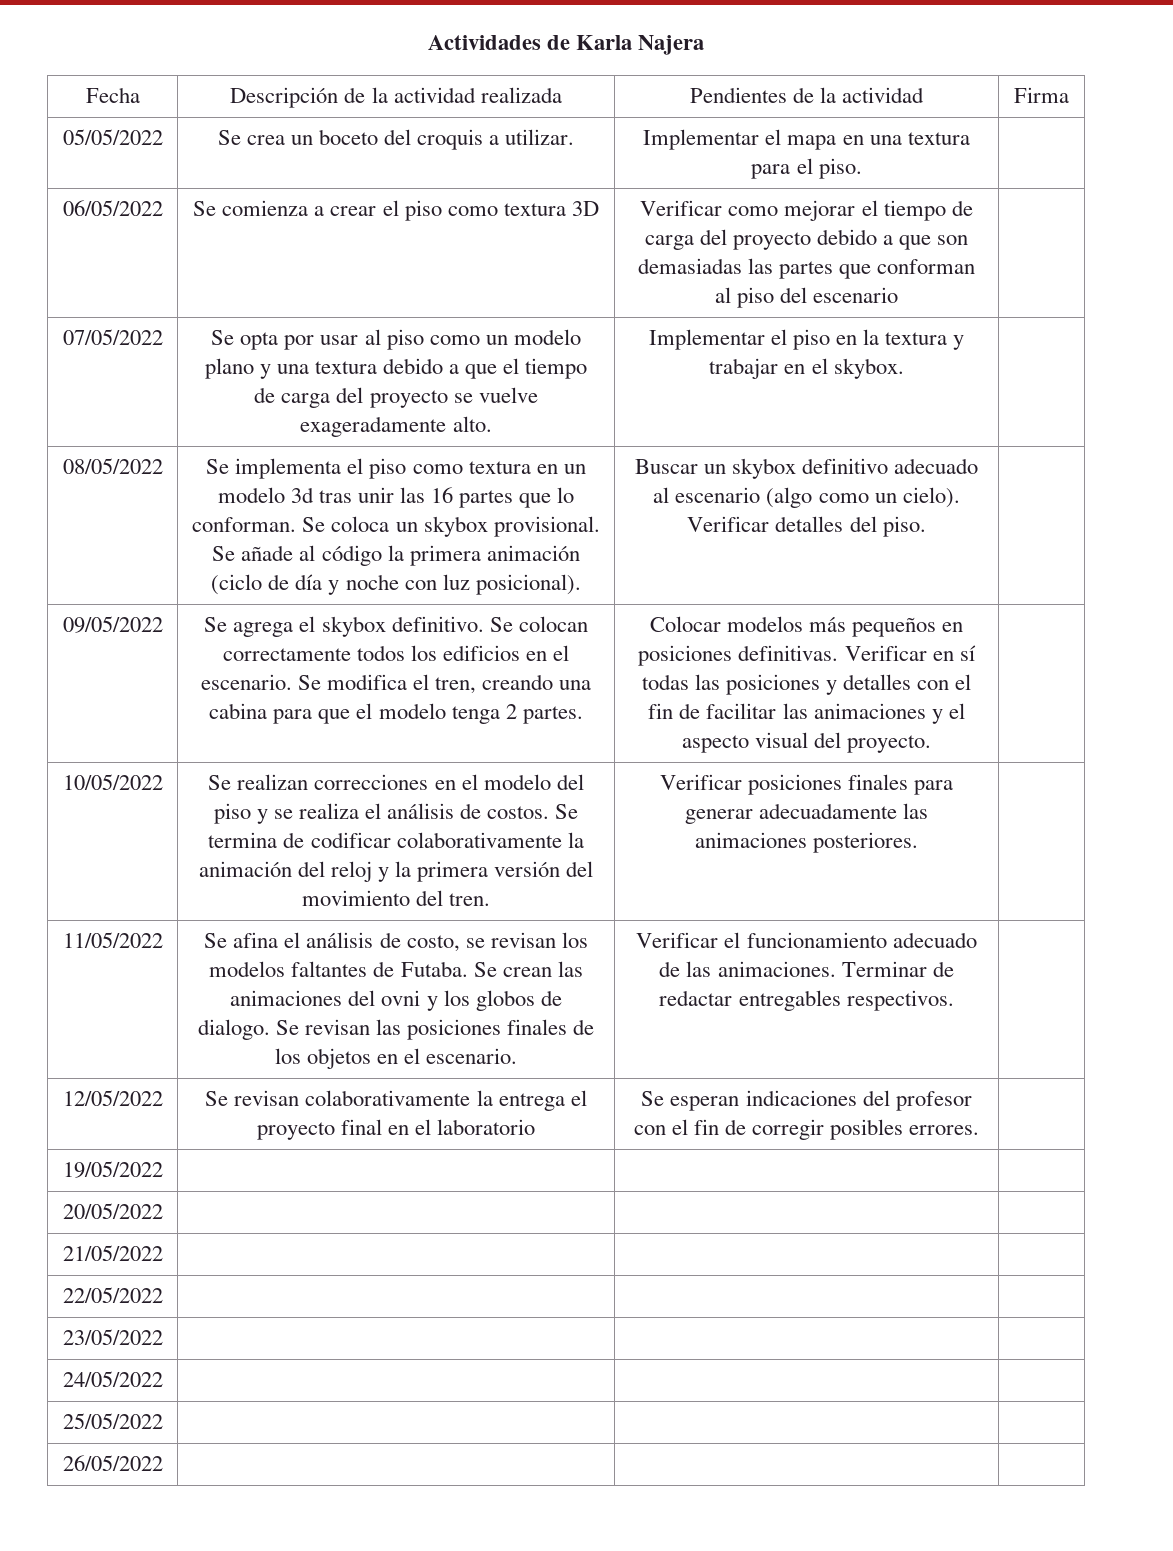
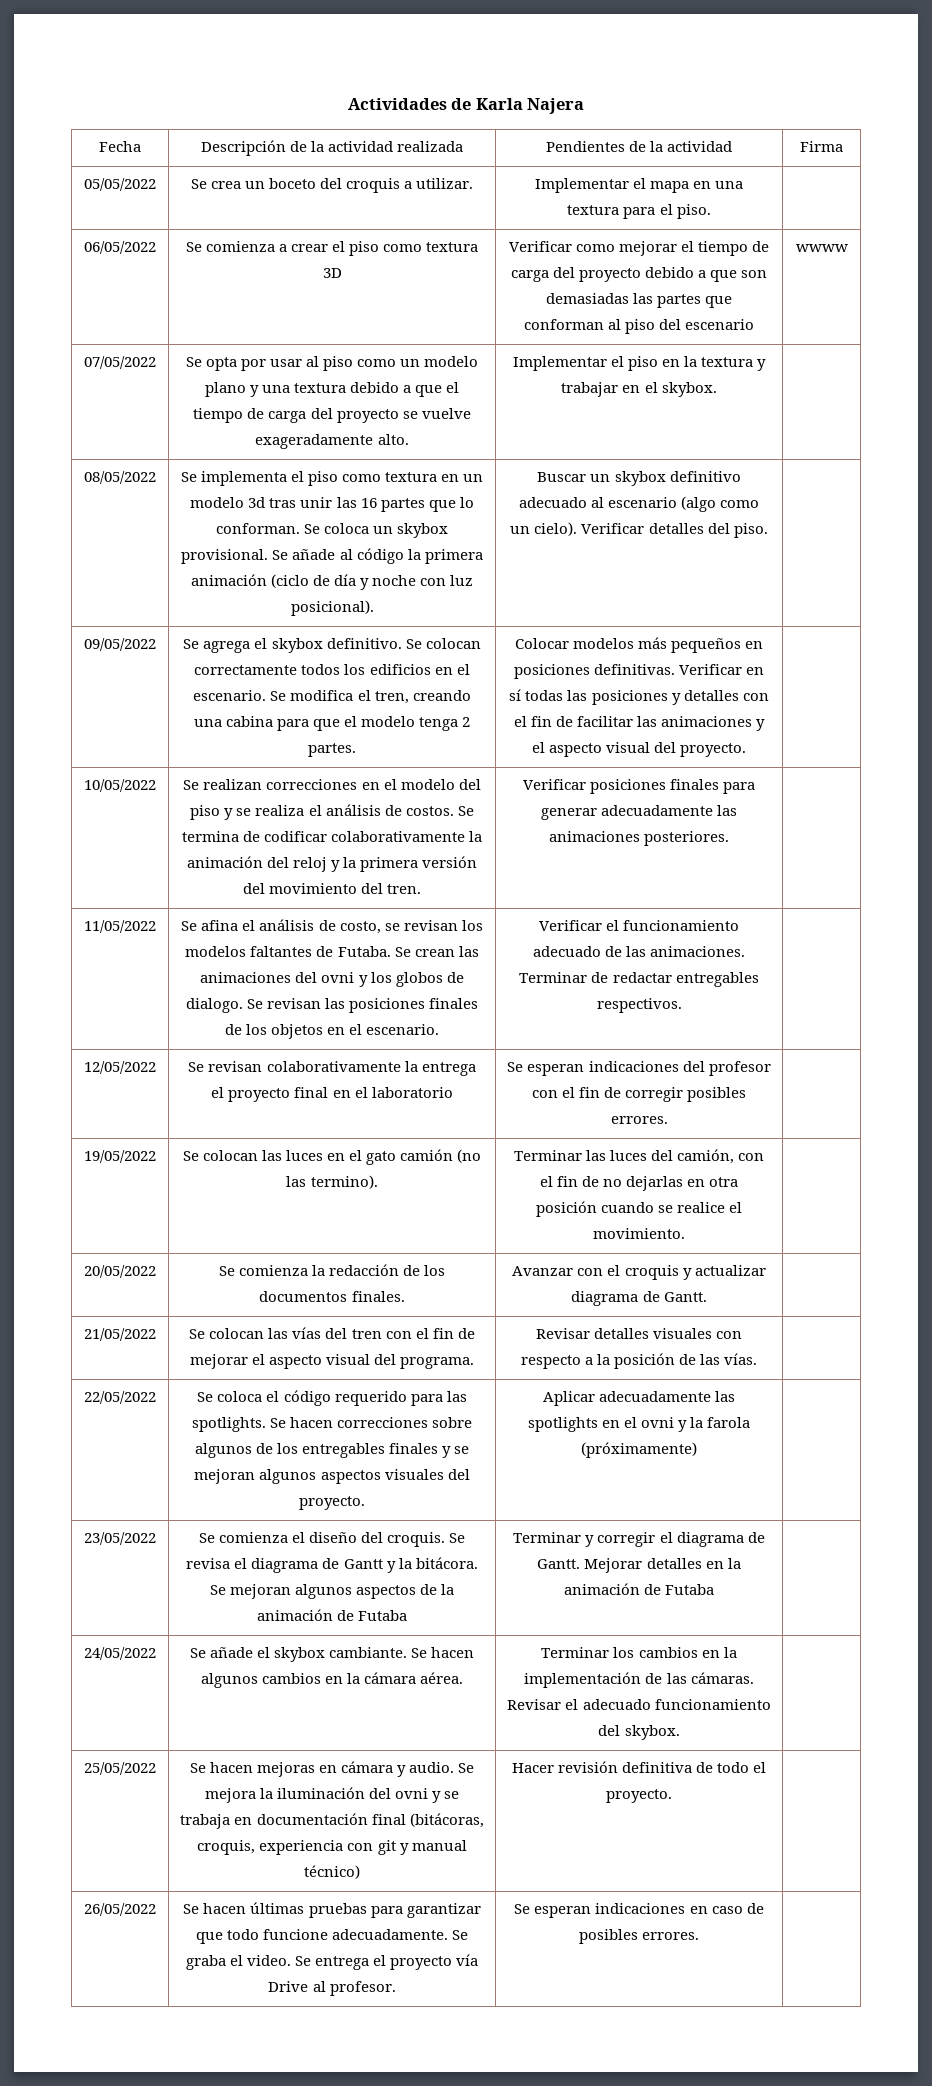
- 06/05/2022 | Se comienza a crear el piso como textura 3D | Verificar como mejorar el tiempo de carga del proyecto debido a que son demasiadas las partes que conforman al piso del escenario |
+ 06/05/2022 | Se comienza a crear el piso como textura 3D | Verificar como mejorar el tiempo de carga del proyecto debido a que son demasiadas las partes que conforman al piso del escenario | wwww
- 19/05/2022 | | |
- 20/05/2022 | | |
- 21/05/2022 | | |
- 22/05/2022 | | |
- 23/05/2022 | | |
- 24/05/2022 | | |
- 25/05/2022 | | |
- 26/05/2022 | | |
+ 19/05/2022 | Se colocan las luces en el gato camión (no las termino). | Terminar las luces del camión, con el fin de no dejarlas en otra posición cuando se realice el movimiento. |
+ 20/05/2022 | Se comienza la redacción de los documentos finales. | Avanzar con el croquis y actualizar diagrama de Gantt. |
+ 21/05/2022 | Se colocan las vías del tren con el fin de mejorar el aspecto visual del programa. | Revisar detalles visuales con respecto a la posición de las vías. |
+ 22/05/2022 | Se coloca el código requerido para las spotlights. Se hacen correcciones sobre algunos de los entregables finales y se mejoran algunos aspectos visuales del proyecto. | Aplicar adecuadamente las spotlights en el ovni y la farola (próximamente) |
+ 23/05/2022 | Se comienza el diseño del croquis. Se revisa el diagrama de Gantt y la bitácora. Se mejoran algunos aspectos de la animación de Futaba | Terminar y corregir el diagrama de Gantt. Mejorar detalles en la animación de Futaba |
+ 24/05/2022 | Se añade el skybox cambiante. Se hacen algunos cambios en la cámara aérea. | Terminar los cambios en la implementación de las cámaras. Revisar el adecuado funcionamiento del skybox. |
+ 25/05/2022 | Se hacen mejoras en cámara y audio. Se mejora la iluminación del ovni y se trabaja en documentación final (bitácoras, croquis, experiencia con git y manual técnico) | Hacer revisión definitiva de todo el proyecto. |
+ 26/05/2022 | Se hacen últimas pruebas para garantizar que todo funcione adecuadamente. Se graba el video. Se entrega el proyecto vía Drive al profesor. | Se esperan indicaciones en caso de posibles errores. |

